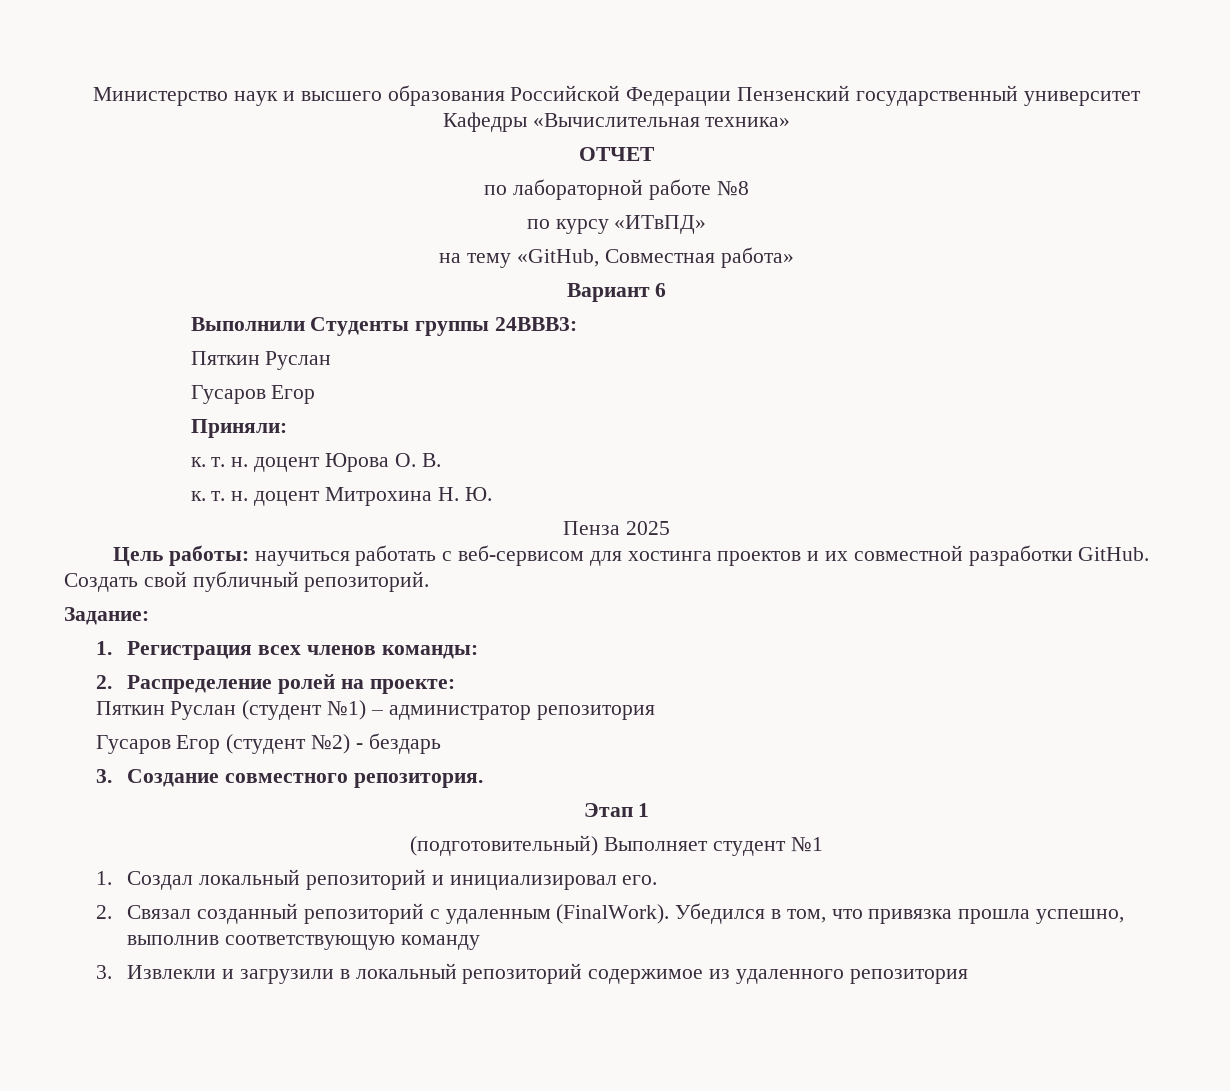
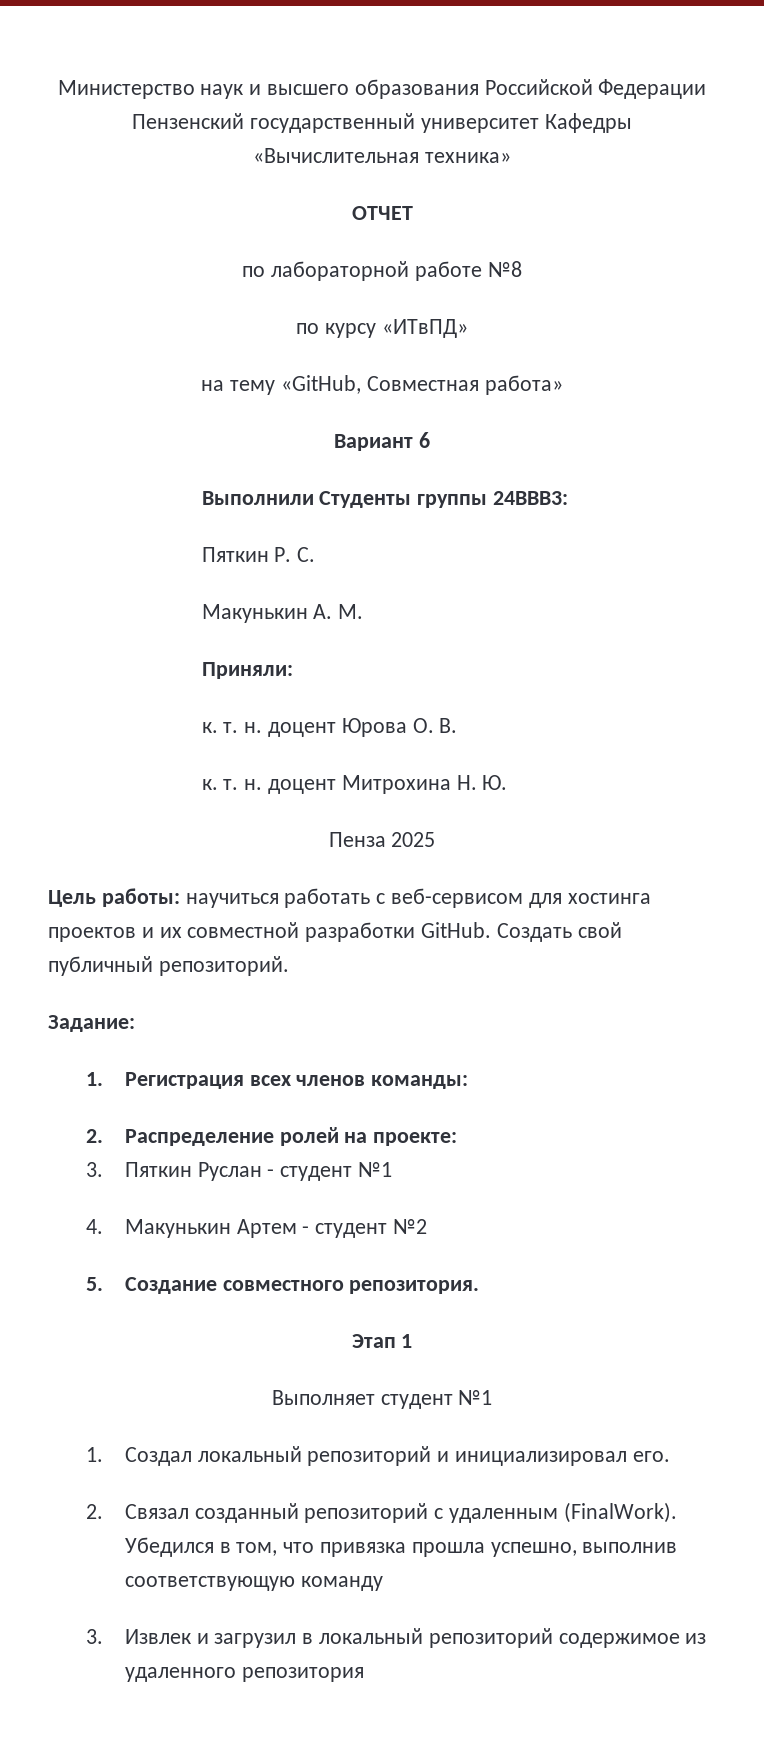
  Выполнили Студенты группы 24ВВВ3:
- Пяткин Руслан
- Гусаров Егор
+ Пяткин Р. С.
+ Макунькин А. М.
- Пяткин Руслан (студент №1) – администратор репозитория
- Гусаров Егор (студент №2) - бездарь
- 3. Создание совместного репозитория.
+ 3. Пяткин Руслан - студент №1
+ 4. Макунькин Артем - студент №2
+ 5. Создание совместного репозитория.
- (подготовительный) Выполняет студент №1
+ Выполняет студент №1
- 3. Извлекли и загрузили в локальный репозиторий содержимое из удаленного репозитория
+ 3. Извлек и загрузил в локальный репозиторий содержимое из удаленного репозитория

